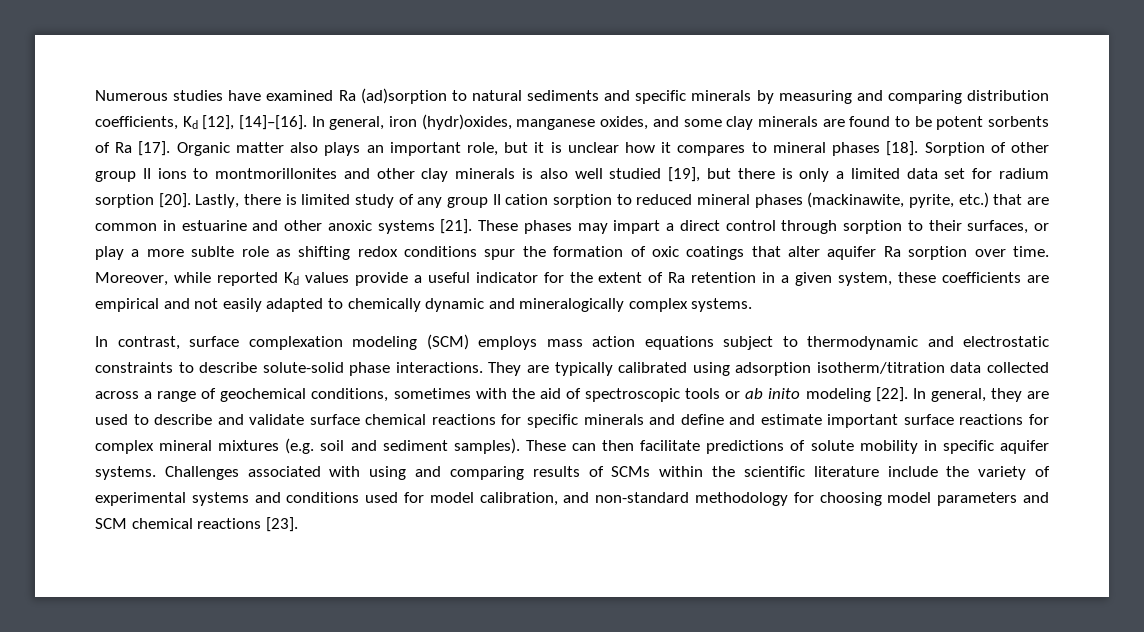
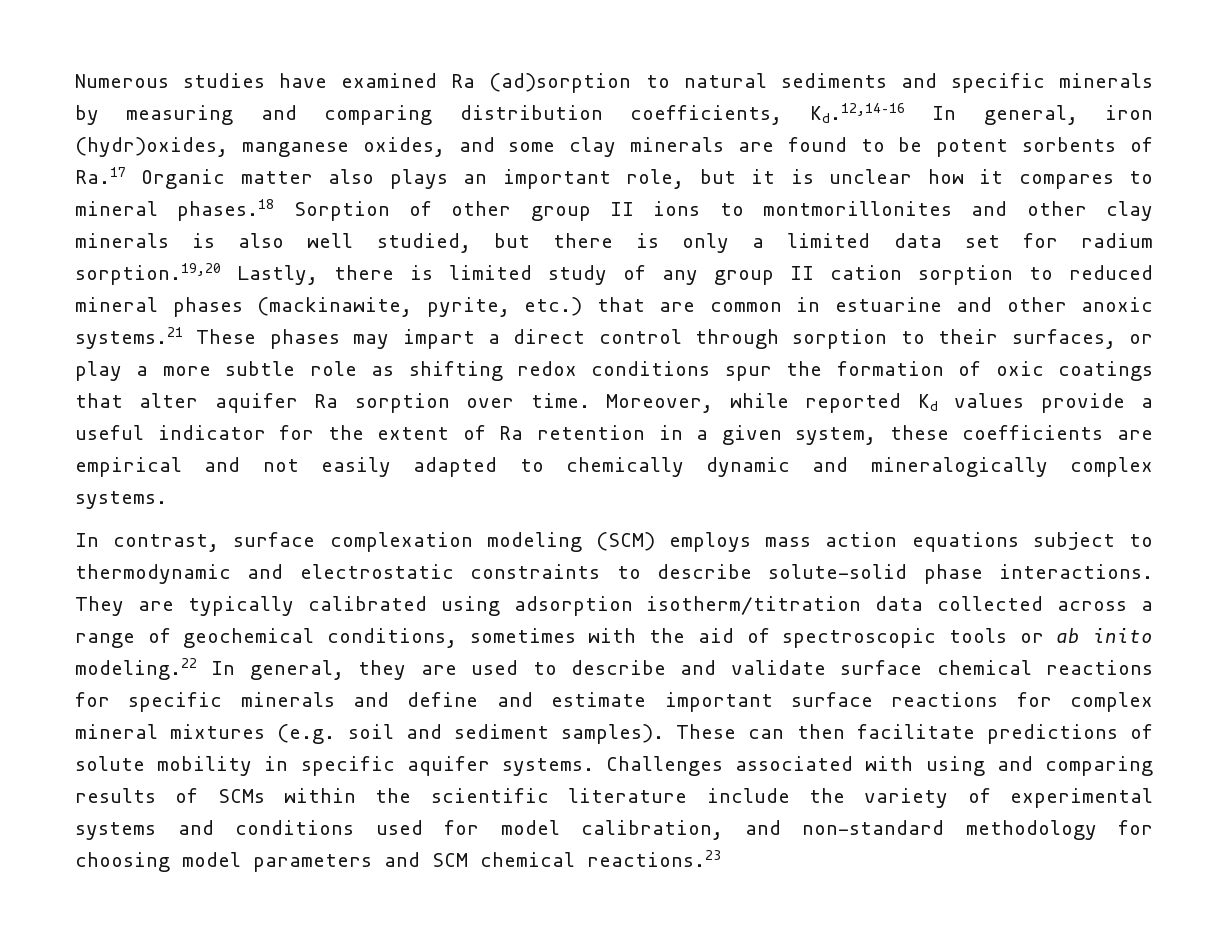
- Numerous studies have examined Ra (ad)sorption to natural sediments and specific minerals by measuring and comparing distribution coefficients, Kd [12], [14]–[16]. In general, iron (hydr)oxides, manganese oxides, and some clay minerals are found to be potent sorbents of Ra [17]. Organic matter also plays an important role, but it is unclear how it compares to mineral phases [18]. Sorption of other group II ions to montmorillonites and other clay minerals is also well studied [19], but there is only a limited data set for radium sorption [20]. Lastly, there is limited study of any group II cation sorption to reduced mineral phases (mackinawite, pyrite, etc.) that are common in estuarine and other anoxic systems [21]. These phases may impart a direct control through sorption to their surfaces, or play a more sublte role as shifting redox conditions spur the formation of oxic coatings that alter aquifer Ra sorption over time.
+ Numerous studies have examined Ra (ad)sorption to natural sediments and specific minerals by measuring and comparing distribution coefficients, Kd.12,14–16 In general, iron (hydr)oxides, manganese oxides, and some clay minerals are found to be potent sorbents of Ra.17 Organic matter also plays an important role, but it is unclear how it compares to mineral phases.18 Sorption of other group II ions to montmorillonites and other clay minerals is also well studied, but there is only a limited data set for radium sorption.19,20 Lastly, there is limited study of any group II cation sorption to reduced mineral phases (mackinawite, pyrite, etc.) that are common in estuarine and other anoxic systems.21 These phases may impart a direct control through sorption to their surfaces, or play a more subtle role as shifting redox conditions spur the formation of oxic coatings that alter aquifer Ra sorption over time.
- They are typically calibrated using adsorption isotherm/titration data collected across a range of geochemical conditions, sometimes with the aid of spectroscopic tools or ab inito modeling [22]. In general, they are used to describe and validate surface chemical reactions for specific minerals and define and estimate important surface reactions for complex mineral mixtures (e.g. soil and sediment samples).
+ They are typically calibrated using adsorption isotherm/titration data collected across a range of geochemical conditions, sometimes with the aid of spectroscopic tools or ab inito modeling.22 In general, they are used to describe and validate surface chemical reactions for specific minerals and define and estimate important surface reactions for complex mineral mixtures (e.g. soil and sediment samples).
- Challenges associated with using and comparing results of SCMs within the scientific literature include the variety of experimental systems and conditions used for model calibration, and non-standard methodology for choosing model parameters and SCM chemical reactions [23].
+ Challenges associated with using and comparing results of SCMs within the scientific literature include the variety of experimental systems and conditions used for model calibration, and non-standard methodology for choosing model parameters and SCM chemical reactions.23

